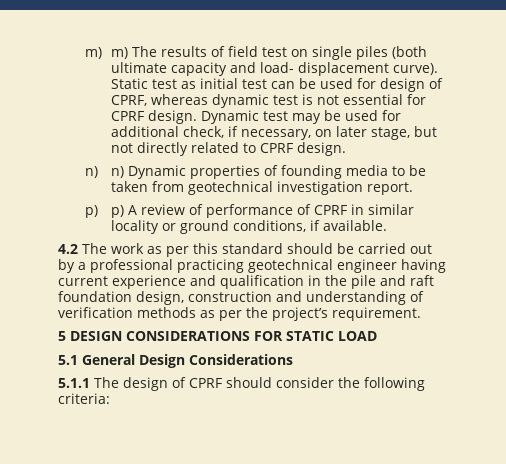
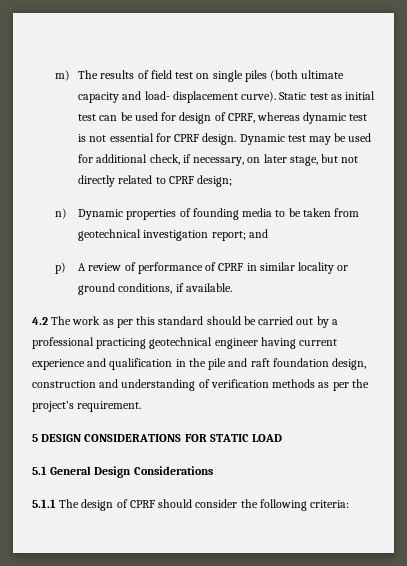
- m) m) The results of field test on single piles (both ultimate capacity and load- displacement curve).
+ m) The results of field test on single piles (both ultimate capacity and load- displacement curve).
- Dynamic test may be used for additional check, if necessary, on later stage, but not directly related to CPRF design.
- n) n) Dynamic properties of founding media to be taken from geotechnical investigation report.
- p) p) A review of performance of CPRF in similar locality or ground conditions, if available.
+ Dynamic test may be used for additional check, if necessary, on later stage, but not directly related to CPRF design;
+ n) Dynamic properties of founding media to be taken from geotechnical investigation report; and
+ p) A review of performance of CPRF in similar locality or ground conditions, if available.

